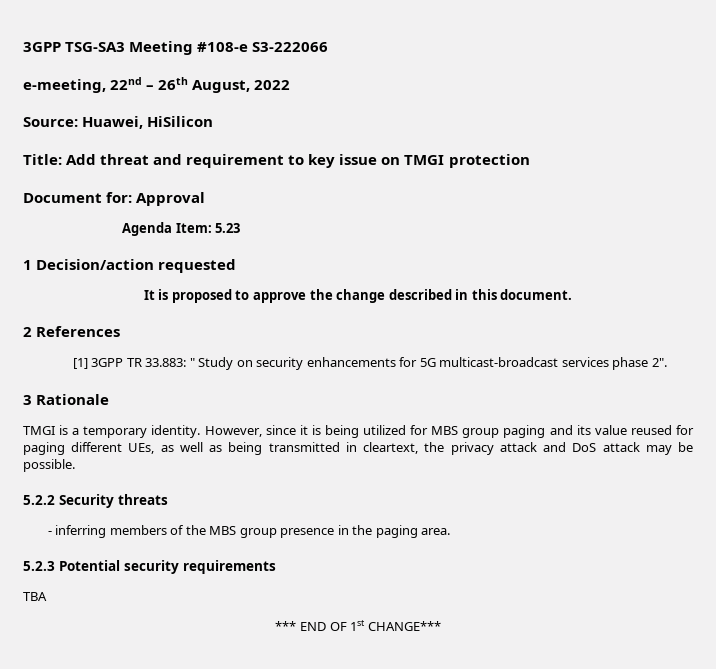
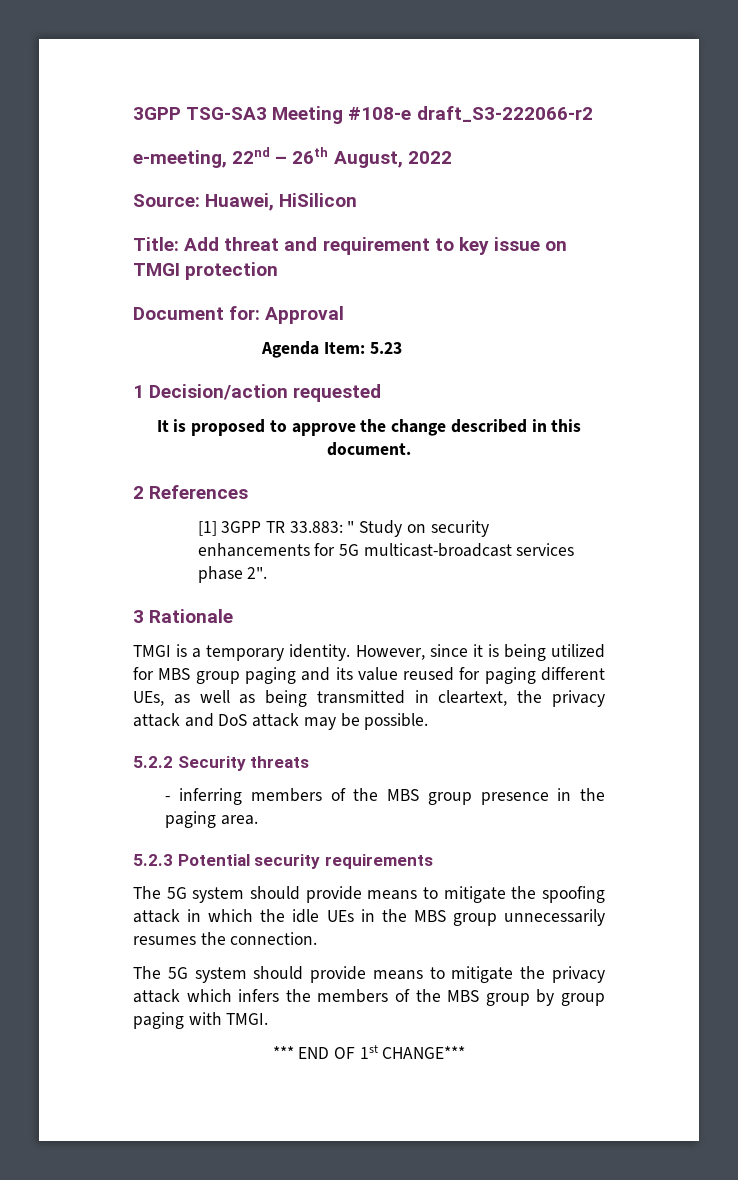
- 3GPP TSG-SA3 Meeting #108-e S3-222066
+ 3GPP TSG-SA3 Meeting #108-e draft_S3-222066-r2
- TBA
+ The 5G system should provide means to mitigate the spoofing attack in which the idle UEs in the MBS group unnecessarily resumes the connection.
+ The 5G system should provide means to mitigate the privacy attack which infers the members of the MBS group by group paging with TMGI.

